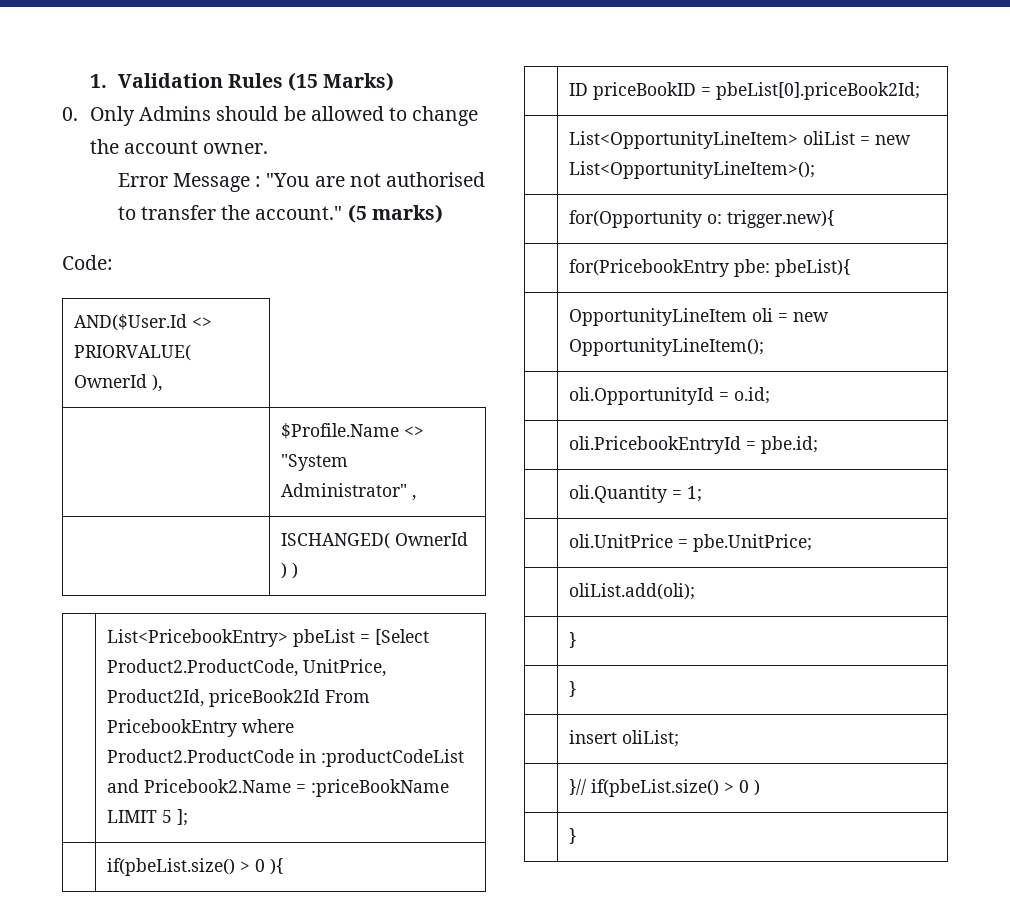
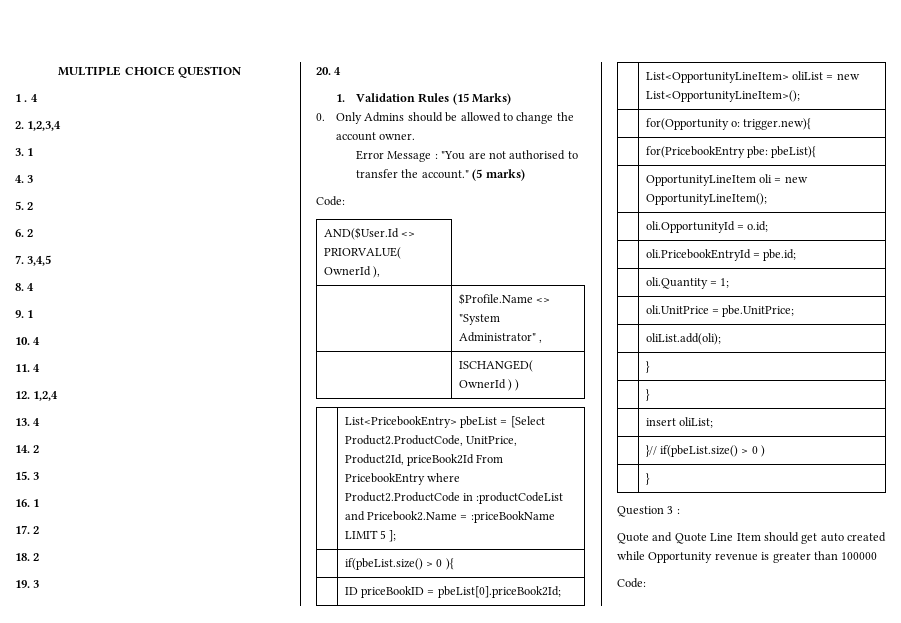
+ MULTIPLE CHOICE QUESTION
+ 1 . 4
+ 2. 1,2,3,4
+ 3. 1
+ 4. 3
+ 5. 2
+ 6. 2
+ 7. 3,4,5
+ 8. 4
+ 9. 1
+ 10. 4
+ 11. 4
+ 12. 1,2,4
+ 13. 4
+ 14. 2
+ 15. 3
+ 16. 1
+ 17. 2
+ 18. 2
+ 19. 3
+ 20. 4
+ Question 3 :
+ Quote and Quote Line Item should get auto created while Opportunity revenue is greater than 100000
+ Code:

